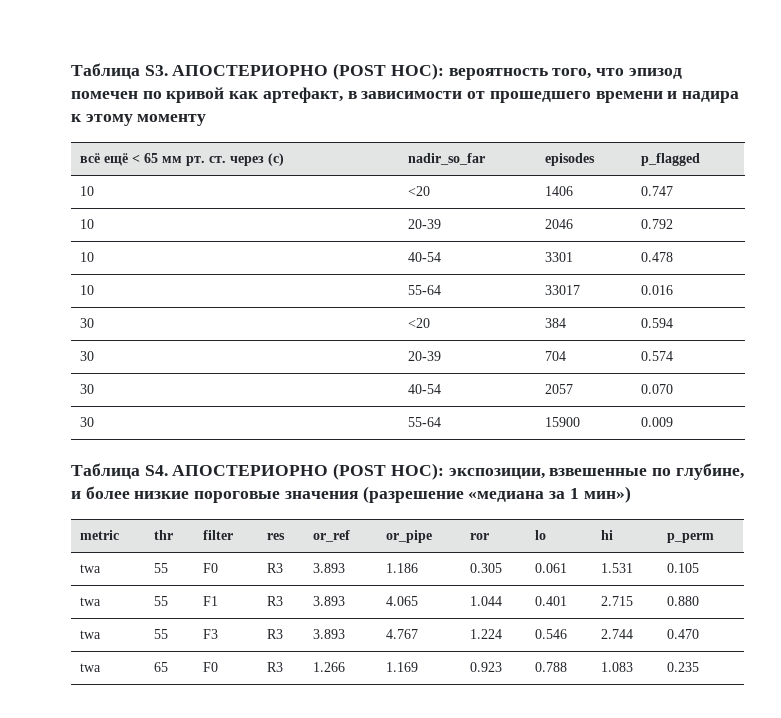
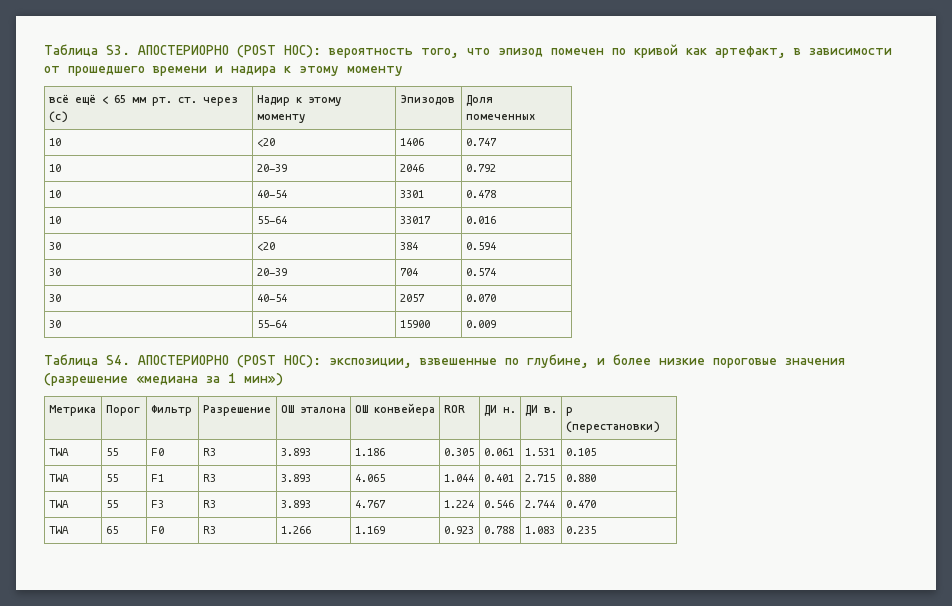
- всё ещё < 65 мм рт. ст. через (с) | nadir_so_far | episodes | p_flagged
+ всё ещё < 65 мм рт. ст. через (с) | Надир к этому моменту | Эпизодов | Доля помеченных
- metric | thr | filter | res | or_ref | or_pipe | ror | lo | hi | p_perm
- twa | 55 | F0 | R3 | 3.893 | 1.186 | 0.305 | 0.061 | 1.531 | 0.105
+ Метрика | Порог | Фильтр | Разрешение | ОШ эталона | ОШ конвейера | ROR | ДИ н. | ДИ в. | p (перестановки)
+ TWA | 55 | F0 | R3 | 3.893 | 1.186 | 0.305 | 0.061 | 1.531 | 0.105
- twa | 55 | F1 | R3 | 3.893 | 4.065 | 1.044 | 0.401 | 2.715 | 0.880
+ TWA | 55 | F1 | R3 | 3.893 | 4.065 | 1.044 | 0.401 | 2.715 | 0.880
- twa | 55 | F3 | R3 | 3.893 | 4.767 | 1.224 | 0.546 | 2.744 | 0.470
+ TWA | 55 | F3 | R3 | 3.893 | 4.767 | 1.224 | 0.546 | 2.744 | 0.470
- twa | 65 | F0 | R3 | 1.266 | 1.169 | 0.923 | 0.788 | 1.083 | 0.235
+ TWA | 65 | F0 | R3 | 1.266 | 1.169 | 0.923 | 0.788 | 1.083 | 0.235

